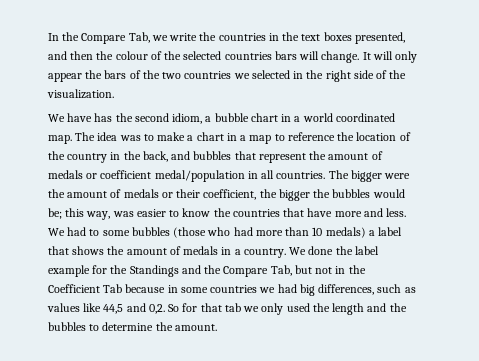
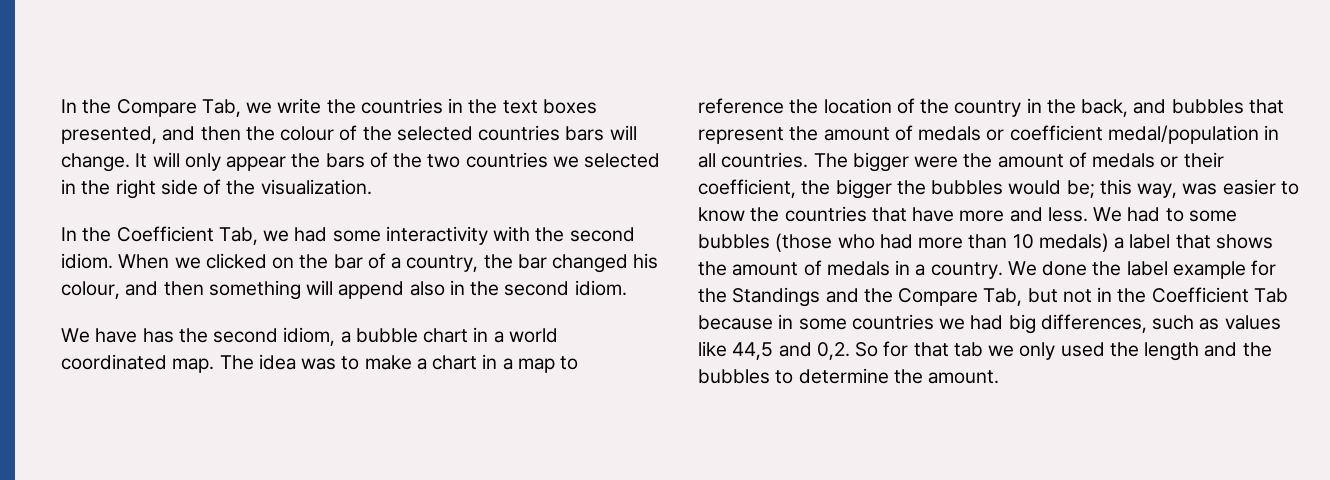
+ In the Coefficient Tab, we had some interactivity with the second idiom. When we clicked on the bar of a country, the bar changed his colour, and then something will append also in the second idiom.

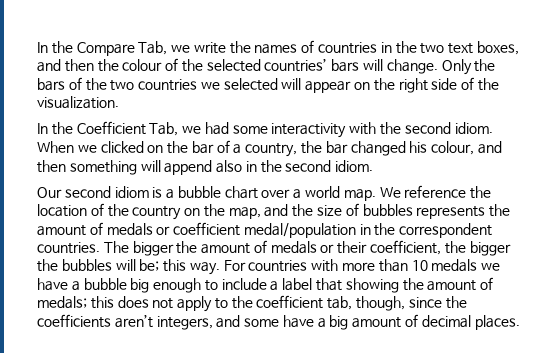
- In the Compare Tab, we write the countries in the text boxes presented, and then the colour of the selected countries bars will change.
+ In the Compare Tab, we write the names of countries in the two text boxes, and then the colour of the selected countries’ bars will change.
- It will only appear the bars of the two countries we selected in the right side of the visualization.
+ Only the bars of the two countries we selected will appear on the right side of the visualization.
- We have has the second idiom, a bubble chart in a world coordinated map. The idea was to make a chart in a map to reference the location of the country in the back, and bubbles that represent the amount of medals or coefficient medal/population in all countries.
+ Our second idiom is a bubble chart over a world map. We reference the location of the country on the map, and the size of bubbles represents the amount of medals or coefficient medal/population in the correspondent countries.
- The bigger were the amount of medals or their coefficient, the bigger the bubbles would be; this way, was easier to know the countries that have more and less. We had to some bubbles (those who had more than 10 medals) a label that shows the amount of medals in a country. We done the label example for the Standings and the Compare Tab, but not in the Coefficient Tab because in some countries we had big differences, such as values like 44,5 and 0,2. So for that tab we only used the length and the bubbles to determine the amount.
+ The bigger the amount of medals or their coefficient, the bigger the bubbles will be; this way. For countries with more than 10 medals we have a bubble big enough to include a label that showing the amount of medals; this does not apply to the coefficient tab, though, since the coefficients aren’t integers, and some have a big amount of decimal places.

